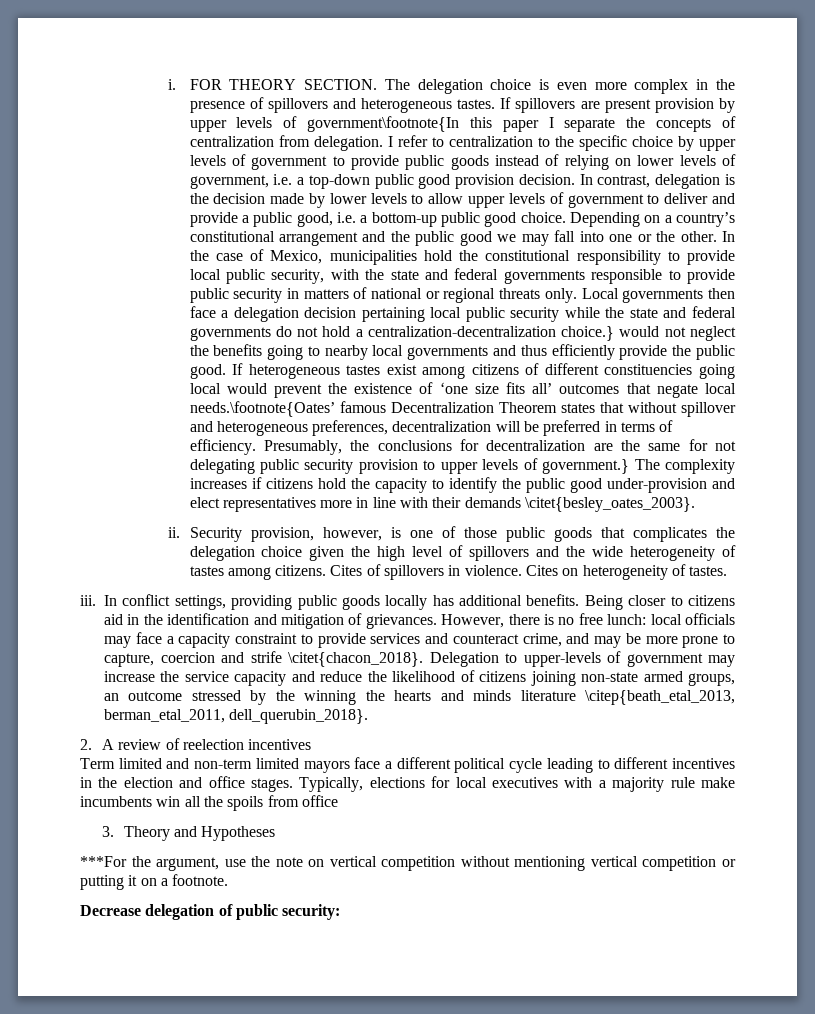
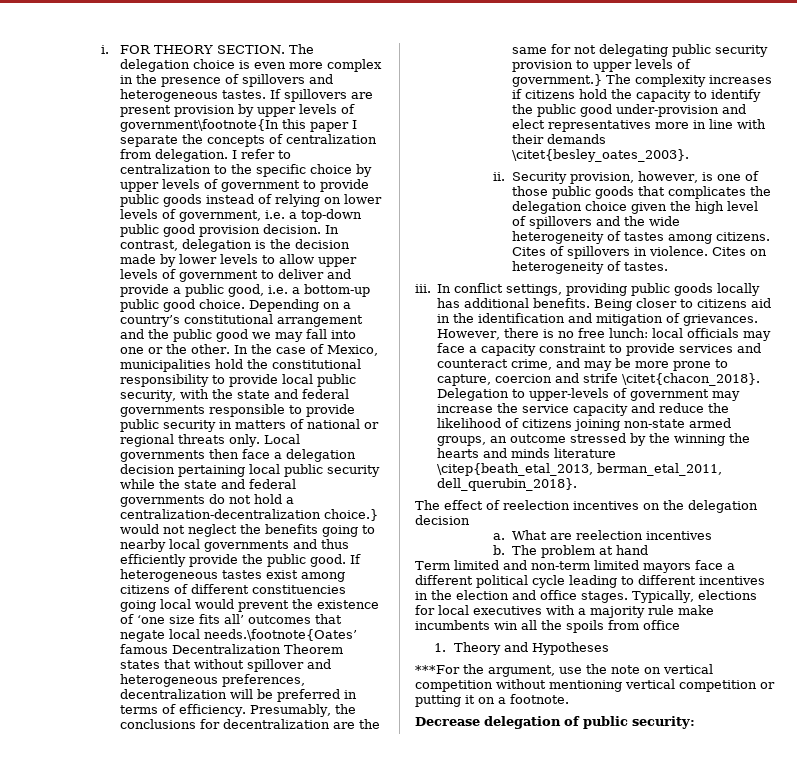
- 2. A review of reelection incentives
+ The effect of reelection incentives on the delegation decision
+ a. What are reelection incentives
+ b. The problem at hand
- 3. Theory and Hypotheses
+ 1. Theory and Hypotheses

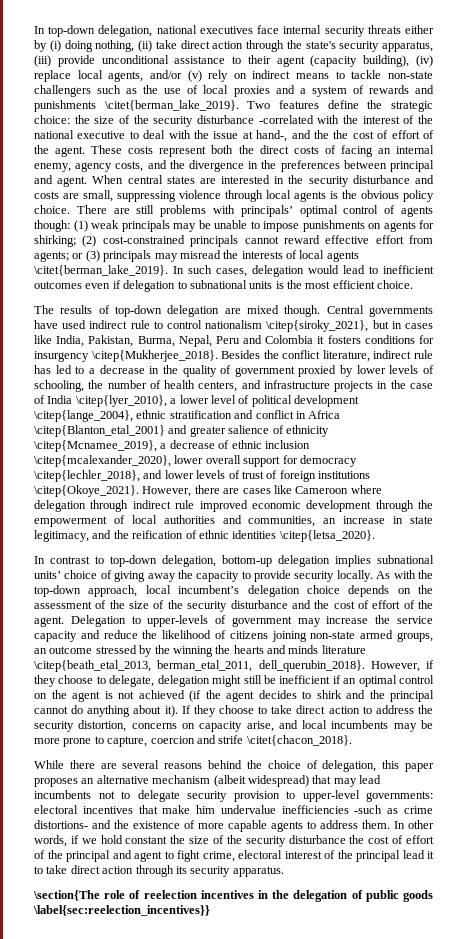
- i. FOR THEORY SECTION. The delegation choice is even more complex in the presence of spillovers and heterogeneous tastes. If spillovers are present provision by upper levels of government\footnote{In this paper I separate the concepts of centralization from delegation. I refer to centralization to the specific choice by upper levels of government to provide public goods instead of relying on lower levels of government, i.e. a top-down public good provision decision. In contrast, delegation is the decision made by lower levels to allow upper levels of government to deliver and provide a public good, i.e. a bottom-up public good choice. Depending on a country’s constitutional arrangement and the public good we may fall into one or the other. In the case of Mexico, municipalities hold the constitutional responsibility to provide local public security, with the state and federal governments responsible to provide public security in matters of national or regional threats only. Local governments then face a delegation decision pertaining local public security while the state and federal governments do not hold a centralization-decentralization choice.} would not neglect the benefits going to nearby local governments and thus efficiently provide the public good. If heterogeneous tastes exist among citizens of different constituencies going local would prevent the existence of ‘one size fits all’ outcomes that negate local needs.\footnote{Oates’ famous Decentralization Theorem states that without spillover and heterogeneous preferences, decentralization will be preferred in terms of efficiency. Presumably, the conclusions for decentralization are the same for not delegating public security provision to upper levels of government.} The complexity increases if citizens hold the capacity to identify the public good under-provision and elect representatives more in line with their demands \citet{besley_oates_2003}.
- ii. Security provision, however, is one of those public goods that complicates the delegation choice given the high level of spillovers and the wide heterogeneity of tastes among citizens. Cites of spillovers in violence. Cites on heterogeneity of tastes.
- iii. In conflict settings, providing public goods locally has additional benefits. Being closer to citizens aid in the identification and mitigation of grievances. However, there is no free lunch: local officials may face a capacity constraint to provide services and counteract crime, and may be more prone to capture, coercion and strife \citet{chacon_2018}.
+ In top-down delegation, national executives face internal security threats either by (i) doing nothing, (ii) take direct action through the state's security apparatus, (iii) provide unconditional assistance to their agent (capacity building), (iv) replace local agents, and/or (v) rely on indirect means to tackle non-state challengers such as the use of local proxies and a system of rewards and punishments \citet{berman_lake_2019}. Two features define the strategic choice: the size of the security disturbance -correlated with the interest of the national executive to deal with the issue at hand-, and the the cost of effort of the agent. These costs represent both the direct costs of facing an internal enemy, agency costs, and the divergence in the preferences between principal and agent. When central states are interested in the security disturbance and costs are small, suppressing violence through local agents is the obvious policy choice. There are still problems with principals’ optimal control of agents though: (1) weak principals may be unable to impose punishments on agents for shirking; (2) cost-constrained principals cannot reward effective effort from agents; or (3) principals may misread the interests of local agents \citet{berman_lake_2019}. In such cases, delegation would lead to inefficient outcomes even if delegation to subnational units is the most efficient choice.
+ The results of top-down delegation are mixed though. Central governments have used indirect rule to control nationalism \citep{siroky_2021}, but in cases like India, Pakistan, Burma, Nepal, Peru and Colombia it fosters conditions for insurgency \citep{Mukherjee_2018}. Besides the conflict literature, indirect rule has led to a decrease in the quality of government proxied by lower levels of schooling, the number of health centers, and infrastructure projects in the case of India \citep{lyer_2010}, a lower level of political development \citep{lange_2004}, ethnic stratification and conflict in Africa \citep{Blanton_etal_2001} and greater salience of ethnicity \citep{Mcnamee_2019}, a decrease of ethnic inclusion \citep{mcalexander_2020}, lower overall support for democracy \citep{lechler_2018}, and lower levels of trust of foreign institutions \citep{Okoye_2021}. However, there are cases like Cameroon where delegation through indirect rule improved economic development through the empowerment of local authorities and communities, an increase in state legitimacy, and the reification of ethnic identities \citep{letsa_2020}.
+ In contrast to top-down delegation, bottom-up delegation implies subnational units’ choice of giving away the capacity to provide security locally. As with the top-down approach, local incumbent’s delegation choice depends on the assessment of the size of the security disturbance and the cost of effort of the agent.
- Delegation to upper-levels of government may increase the service capacity and reduce the likelihood of citizens joining non-state armed groups, an outcome stressed by the winning the hearts and minds literature \citep{beath_etal_2013, berman_etal_2011, dell_querubin_2018}.
- The effect of reelection incentives on the delegation decision
- a. What are reelection incentives
- b. The problem at hand
- Term limited and non-term limited mayors face a different political cycle leading to different incentives in the election and office stages. Typically, elections for local executives with a majority rule make incumbents win all the spoils from office
- 1. Theory and Hypotheses
- ***For the argument, use the note on vertical competition without mentioning vertical competition or putting it on a footnote.
- Decrease delegation of public security:
+ Delegation to upper-levels of government may increase the service capacity and reduce the likelihood of citizens joining non-state armed groups, an outcome stressed by the winning the hearts and minds literature \citep{beath_etal_2013, berman_etal_2011, dell_querubin_2018}. However, if they choose to delegate, delegation might still be inefficient if an optimal control on the agent is not achieved (if the agent decides to shirk and the principal cannot do anything about it). If they choose to take direct action to address the security distortion, concerns on capacity arise, and local incumbents may be more prone to capture, coercion and strife \citet{chacon_2018}.
+ While there are several reasons behind the choice of delegation, this paper proposes an alternative mechanism (albeit widespread) that may lead incumbents not to delegate security provision to upper-level governments: electoral incentives that make him undervalue inefficiencies -such as crime distortions- and the existence of more capable agents to address them. In other words, if we hold constant the size of the security disturbance the cost of effort of the principal and agent to fight crime, electoral interest of the principal lead it to take direct action through its security apparatus.
+ \section{The role of reelection incentives in the delegation of public goods \label{sec:reelection_incentives}}

